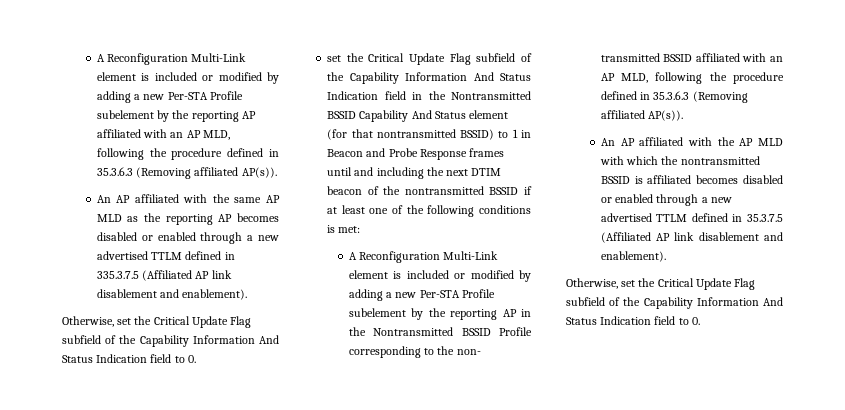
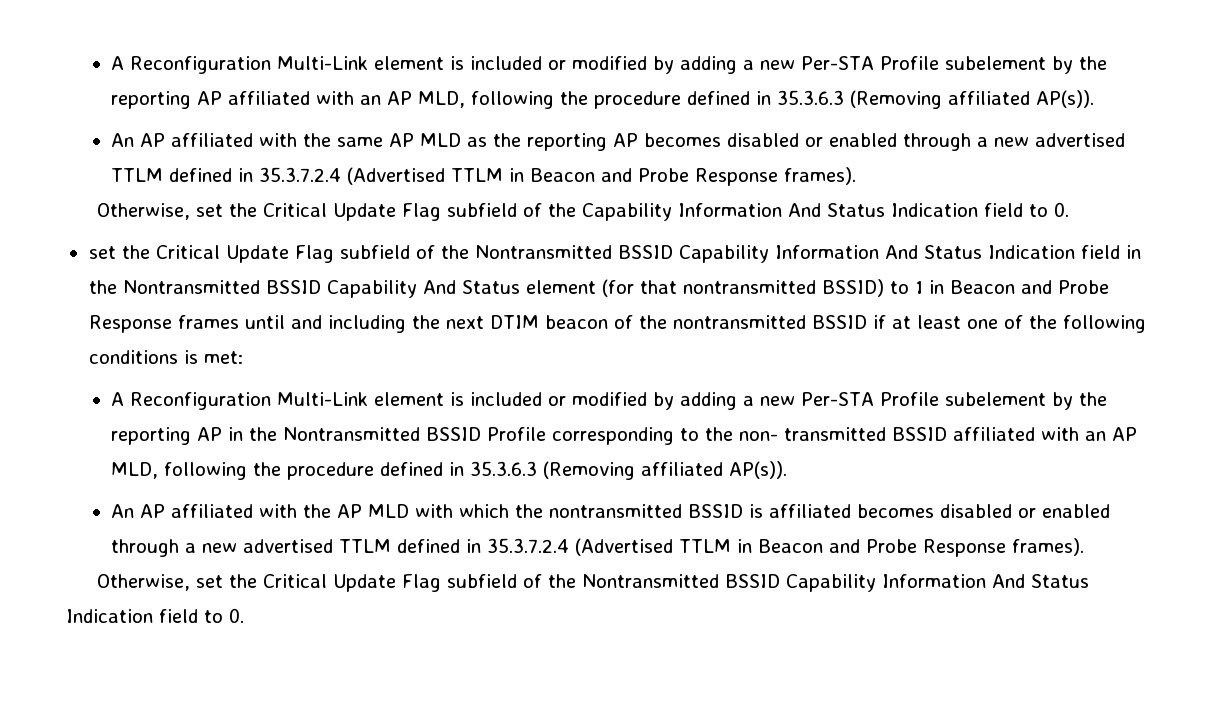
- An AP affiliated with the same AP MLD as the reporting AP becomes disabled or enabled through a new advertised TTLM defined in 335.3.7.5 (Affiliated AP link disablement and enablement).
+ An AP affiliated with the same AP MLD as the reporting AP becomes disabled or enabled through a new advertised TTLM defined in 35.3.7.2.4 (Advertised TTLM in Beacon and Probe Response frames).
- set the Critical Update Flag subfield of the Capability Information And Status Indication field in the Nontransmitted BSSID Capability And Status element (for that nontransmitted BSSID) to 1 in Beacon and Probe Response frames until and including the next DTIM beacon of the nontransmitted BSSID if at least one of the following conditions is met:
+ set the Critical Update Flag subfield of the Nontransmitted BSSID Capability Information And Status Indication field in the Nontransmitted BSSID Capability And Status element (for that nontransmitted BSSID) to 1 in Beacon and Probe Response frames until and including the next DTIM beacon of the nontransmitted BSSID if at least one of the following conditions is met:
- An AP affiliated with the AP MLD with which the nontransmitted BSSID is affiliated becomes disabled or enabled through a new advertised TTLM defined in 35.3.7.5 (Affiliated AP link disablement and enablement).
- Otherwise, set the Critical Update Flag subfield of the Capability Information And Status Indication field to 0.
+ An AP affiliated with the AP MLD with which the nontransmitted BSSID is affiliated becomes disabled or enabled through a new advertised TTLM defined in 35.3.7.2.4 (Advertised TTLM in Beacon and Probe Response frames).
+ Otherwise, set the Critical Update Flag subfield of the Nontransmitted BSSID Capability Information And Status Indication field to 0.

